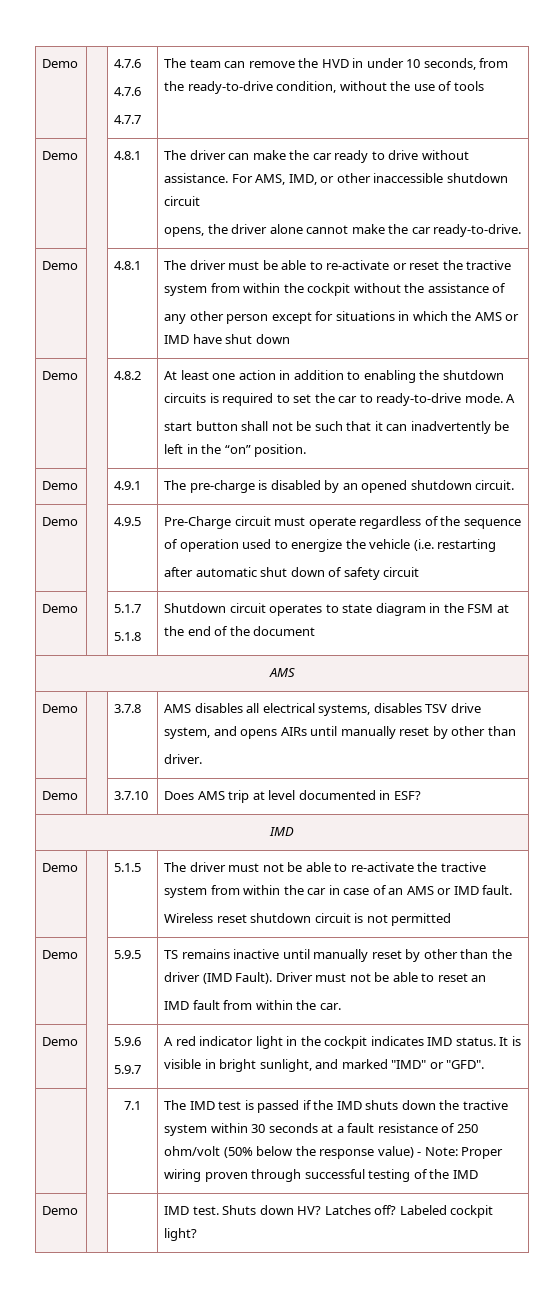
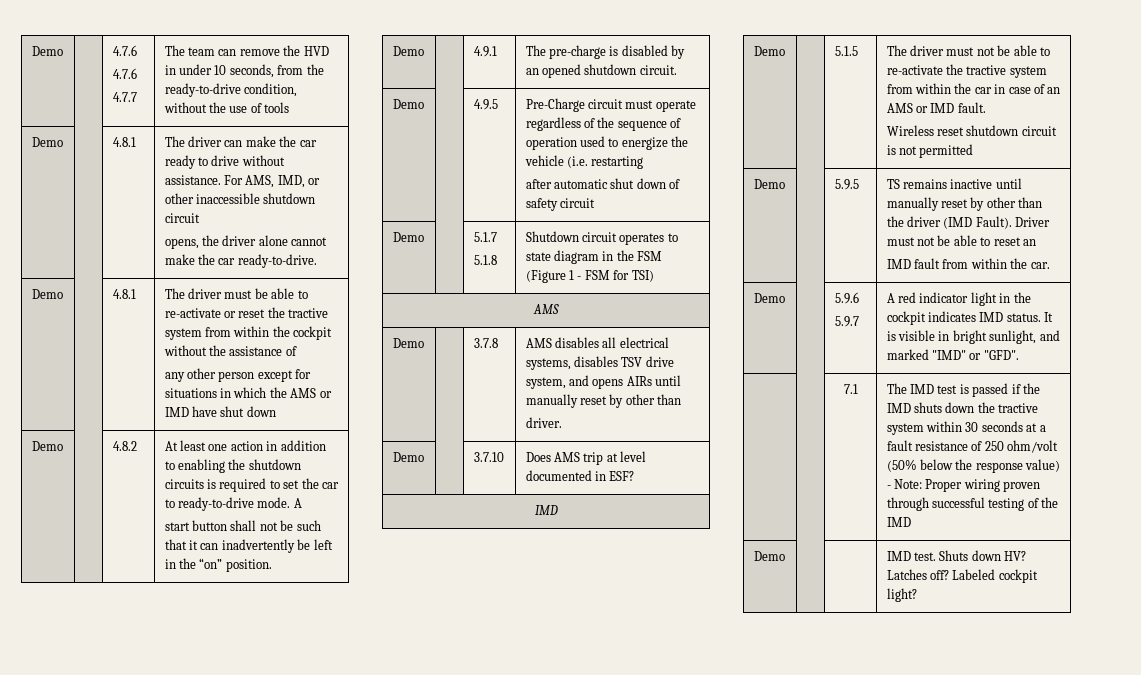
  Demo | | 5.1.7
- 5.1.8 | Shutdown circuit operates to state diagram in the FSM at the end of the document
+ 5.1.8 | Shutdown circuit operates to state diagram in the FSM (Figure 1 - FSM for TSI)

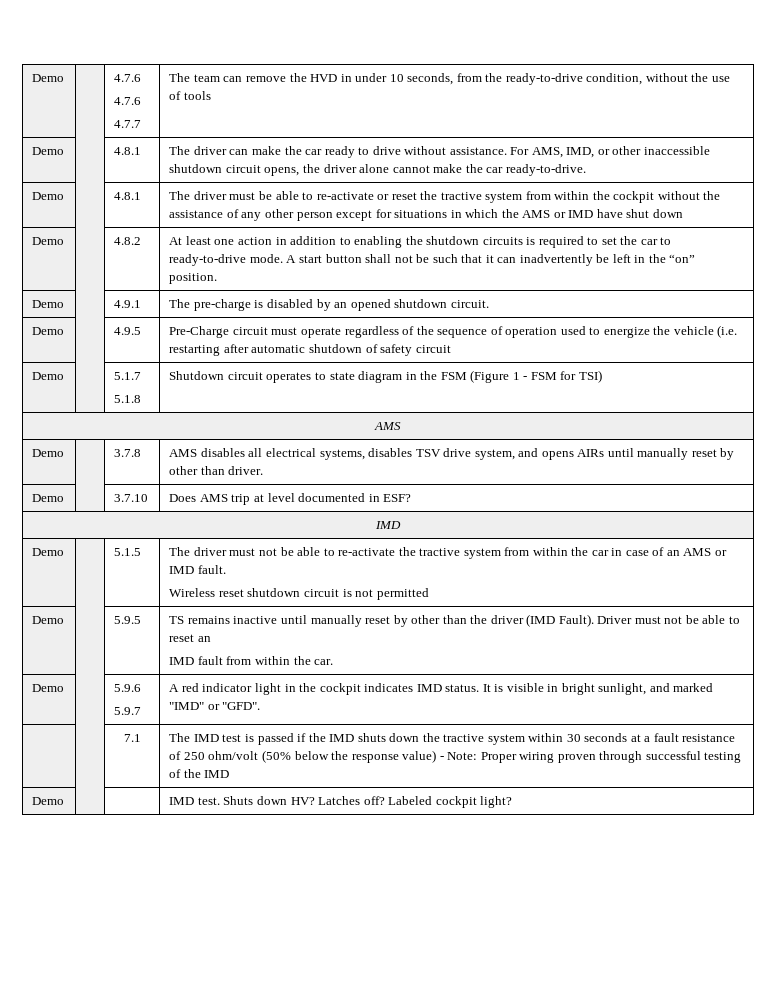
- Demo | | 4.8.1 | The driver can make the car ready to drive without assistance. For AMS, IMD, or other inaccessible shutdown circuit
- opens, the driver alone cannot make the car ready-to-drive.
+ Demo | | 4.8.1 | The driver can make the car ready to drive without assistance. For AMS, IMD, or other inaccessible shutdown circuit opens, the driver alone cannot make the car ready-to-drive.
- Demo | | 4.8.1 | The driver must be able to re-activate or reset the tractive system from within the cockpit without the assistance of
- any other person except for situations in which the AMS or IMD have shut down
+ Demo | | 4.8.1 | The driver must be able to re-activate or reset the tractive system from within the cockpit without the assistance of any other person except for situations in which the AMS or IMD have shut down
- Demo | | 4.8.2 | At least one action in addition to enabling the shutdown circuits is required to set the car to ready-to-drive mode. A
- start button shall not be such that it can inadvertently be left in the “on” position.
+ Demo | | 4.8.2 | At least one action in addition to enabling the shutdown circuits is required to set the car to ready-to-drive mode. A start button shall not be such that it can inadvertently be left in the “on” position.
- Demo | | 4.9.5 | Pre-Charge circuit must operate regardless of the sequence of operation used to energize the vehicle (i.e. restarting
- after automatic shut down of safety circuit
+ Demo | | 4.9.5 | Pre-Charge circuit must operate regardless of the sequence of operation used to energize the vehicle (i.e. restarting after automatic shutdown of safety circuit
- Demo | | 3.7.8 | AMS disables all electrical systems, disables TSV drive system, and opens AIRs until manually reset by other than
- driver.
+ Demo | | 3.7.8 | AMS disables all electrical systems, disables TSV drive system, and opens AIRs until manually reset by other than driver.

